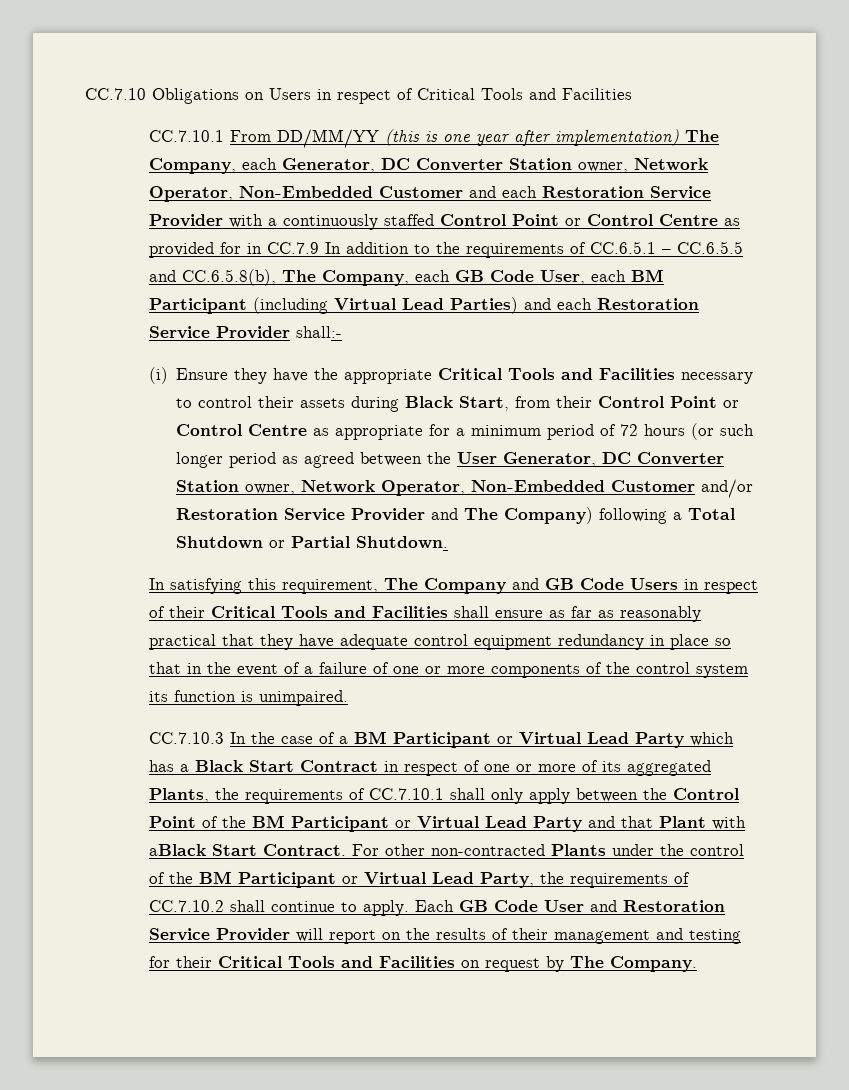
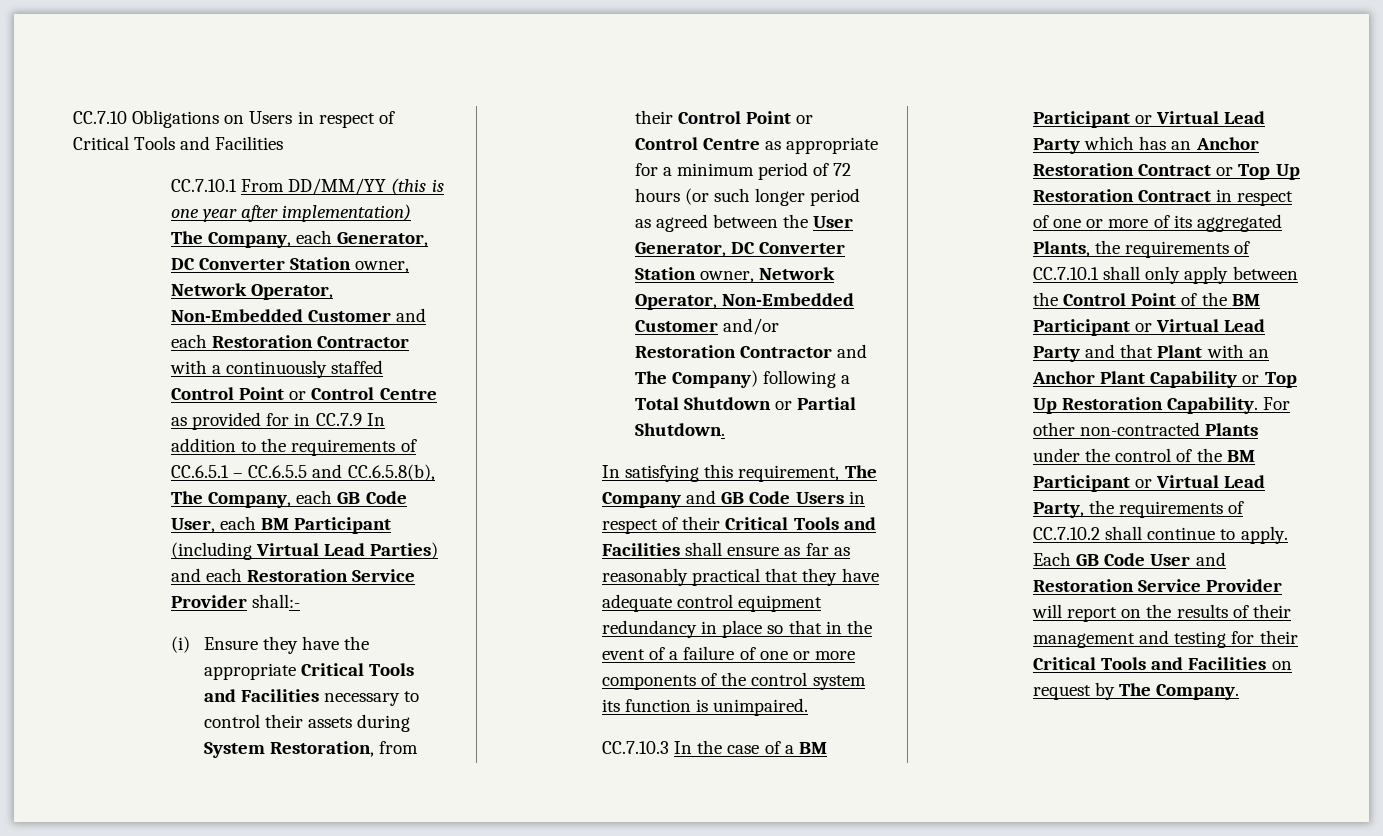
- CC.7.10.1 From DD/MM/YY (this is one year after implementation) The Company, each Generator, DC Converter Station owner, Network Operator, Non-Embedded Customer and each Restoration Service Provider with a continuously staffed Control Point or Control Centre as provided for in CC.7.9 In addition to the requirements of CC.6.5.1 – CC.6.5.5 and CC.6.5.8(b), The Company, each GB Code User, each BM Participant (including Virtual Lead Parties) and each Restoration Service Provider shall:-
+ CC.7.10.1 From DD/MM/YY (this is one year after implementation) The Company, each Generator, DC Converter Station owner, Network Operator, Non-Embedded Customer and each Restoration Contractor with a continuously staffed Control Point or Control Centre as provided for in CC.7.9 In addition to the requirements of CC.6.5.1 – CC.6.5.5 and CC.6.5.8(b), The Company, each GB Code User, each BM Participant (including Virtual Lead Parties) and each Restoration Service Provider shall:-
- (i) Ensure they have the appropriate Critical Tools and Facilities necessary to control their assets during Black Start, from their Control Point or Control Centre as appropriate for a minimum period of 72 hours (or such longer period as agreed between the User Generator, DC Converter Station owner, Network Operator, Non-Embedded Customer and/or Restoration Service Provider and The Company) following a Total Shutdown or Partial Shutdown.
+ (i) Ensure they have the appropriate Critical Tools and Facilities necessary to control their assets during System Restoration, from their Control Point or Control Centre as appropriate for a minimum period of 72 hours (or such longer period as agreed between the User Generator, DC Converter Station owner, Network Operator, Non-Embedded Customer and/or Restoration Contractor and The Company) following a Total Shutdown or Partial Shutdown.
- CC.7.10.3 In the case of a BM Participant or Virtual Lead Party which has a Black Start Contract in respect of one or more of its aggregated Plants, the requirements of CC.7.10.1 shall only apply between the Control Point of the BM Participant or Virtual Lead Party and that Plant with aBlack Start Contract.
+ CC.7.10.3 In the case of a BM Participant or Virtual Lead Party which has an Anchor Restoration Contract or Top Up Restoration Contract in respect of one or more of its aggregated Plants, the requirements of CC.7.10.1 shall only apply between the Control Point of the BM Participant or Virtual Lead Party and that Plant with an Anchor Plant Capability or Top Up Restoration Capability.

